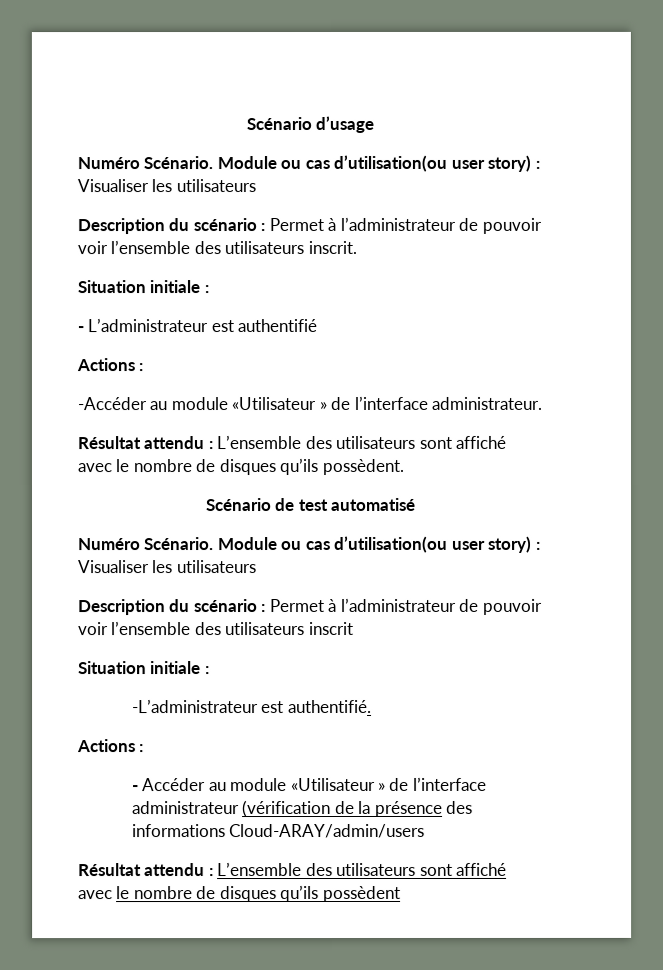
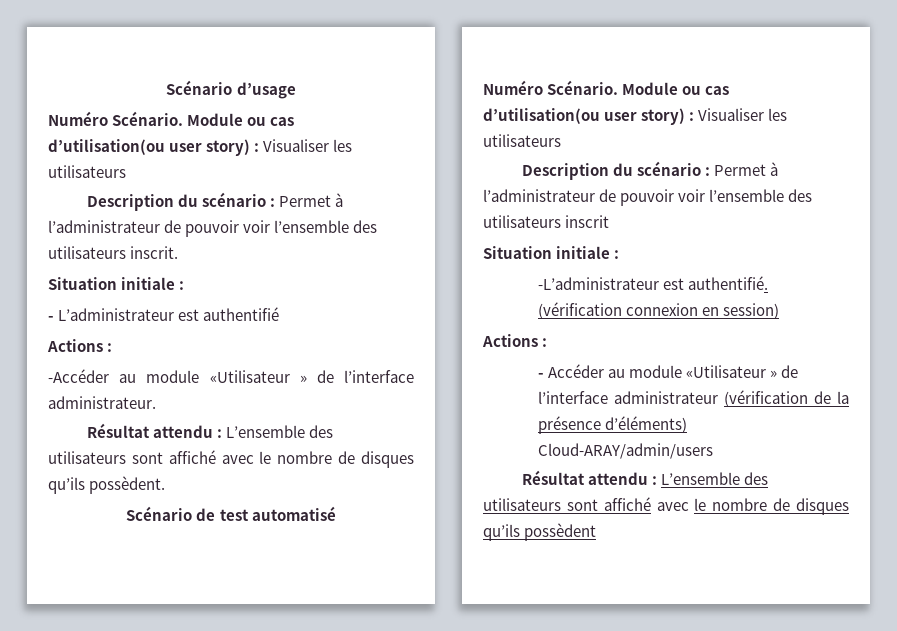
+ (vérification connexion en session)
- - Accéder au module «Utilisateur » de l’interface administrateur (vérification de la présence des informations Cloud-ARAY/admin/users
+ - Accéder au module «Utilisateur » de l’interface administrateur (vérification de la présence d’éléments) Cloud-ARAY/admin/users

